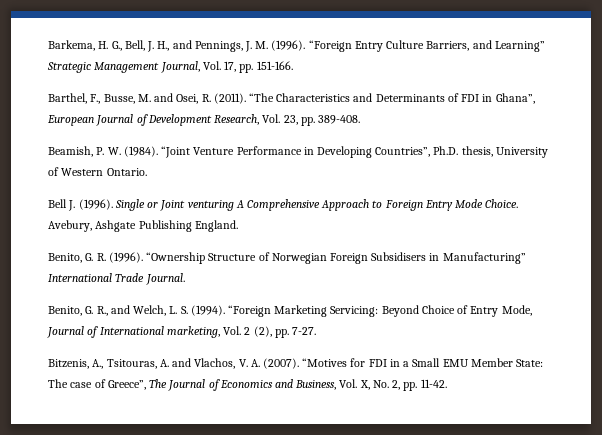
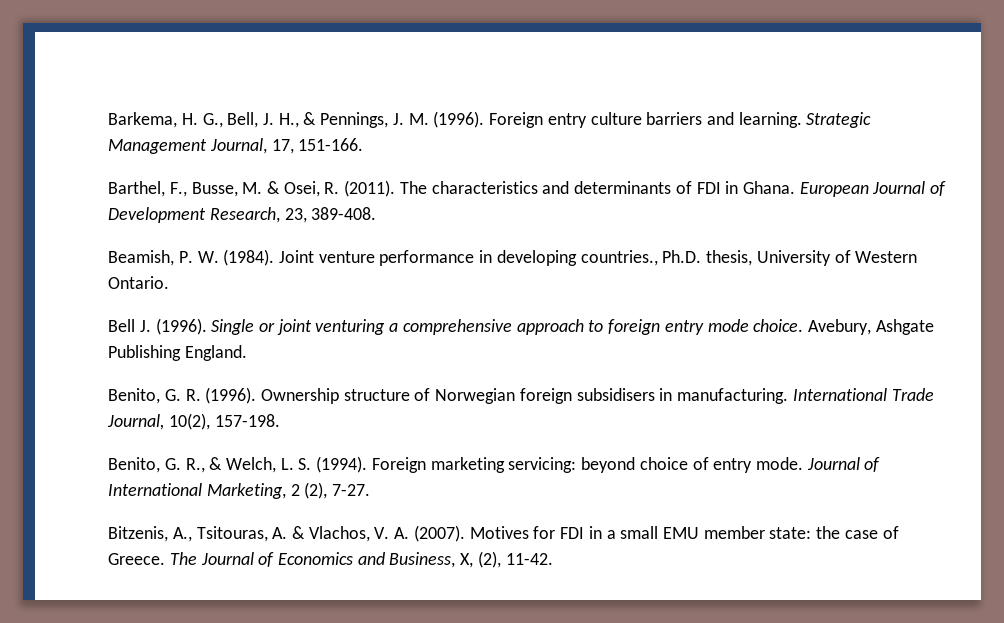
- Barkema, H. G., Bell, J. H., and Pennings, J. M. (1996).
+ Barkema, H. G., Bell, J. H., & Pennings, J. M. (1996).
- “Foreign Entry Culture Barriers, and Learning” Strategic Management Journal, Vol. 17, pp. 151-166.
+ Foreign entry culture barriers and learning. Strategic Management Journal, 17, 151-166.
- Barthel, F., Busse, M. and Osei, R. (2011).
+ Barthel, F., Busse, M. & Osei, R. (2011).
- “The Characteristics and Determinants of FDI in Ghana”, European Journal of Development Research, Vol. 23, pp. 389-408.
+ The characteristics and determinants of FDI in Ghana. European Journal of Development Research, 23, 389-408.
- “Joint Venture Performance in Developing Countries”, Ph.D. thesis, University of Western Ontario.
+ Joint venture performance in developing countries., Ph.D. thesis, University of Western Ontario.
- Single or Joint venturing A Comprehensive Approach to Foreign Entry Mode Choice.
+ Single or joint venturing a comprehensive approach to foreign entry mode choice.
- “Ownership Structure of Norwegian Foreign Subsidisers in Manufacturing” International Trade Journal.
+ Ownership structure of Norwegian foreign subsidisers in manufacturing. International Trade Journal, 10(2), 157-198.
- Benito, G. R., and Welch, L. S. (1994).
+ Benito, G. R., & Welch, L. S. (1994).
- “Foreign Marketing Servicing: Beyond Choice of Entry Mode, Journal of International marketing, Vol. 2 (2), pp. 7-27.
+ Foreign marketing servicing: beyond choice of entry mode. Journal of International Marketing, 2 (2), 7-27.
- Bitzenis, A., Tsitouras, A. and Vlachos, V. A. (2007).
+ Bitzenis, A., Tsitouras, A. & Vlachos, V. A. (2007).
- “Motives for FDI in a Small EMU Member State: The case of Greece”, The Journal of Economics and Business, Vol. X, No. 2, pp. 11-42.
+ Motives for FDI in a small EMU member state: the case of Greece. The Journal of Economics and Business, X, (2), 11-42.

